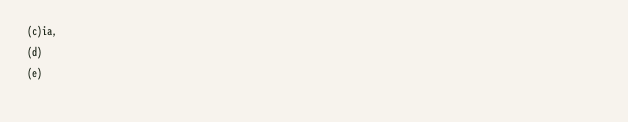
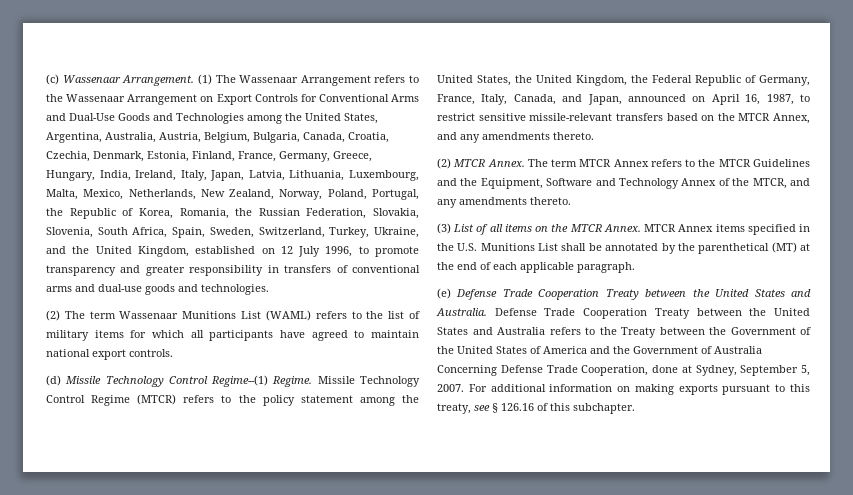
- (c)ia,
- (d)
- (e)
+ (c) Wassenaar Arrangement. (1) The Wassenaar Arrangement refers to the Wassenaar Arrangement on Export Controls for Conventional Arms and Dual-Use Goods and Technologies among the United States, Argentina, Australia, Austria, Belgium, Bulgaria, Canada, Croatia, Czechia, Denmark, Estonia, Finland, France, Germany, Greece, Hungary, India, Ireland, Italy, Japan, Latvia, Lithuania, Luxembourg, Malta, Mexico, Netherlands, New Zealand, Norway, Poland, Portugal, the Republic of Korea, Romania, the Russian Federation, Slovakia, Slovenia, South Africa, Spain, Sweden, Switzerland, Turkey, Ukraine, and the United Kingdom, established on 12 July 1996, to promote transparency and greater responsibility in transfers of conventional arms and dual-use goods and technologies.
+ (2) The term Wassenaar Munitions List (WAML) refers to the list of military items for which all participants have agreed to maintain national export controls.
+ (d) Missile Technology Control Regime--(1) Regime. Missile Technology Control Regime (MTCR) refers to the policy statement among the United States, the United Kingdom, the Federal Republic of Germany, France, Italy, Canada, and Japan, announced on April 16, 1987, to restrict sensitive missile-relevant transfers based on the MTCR Annex, and any amendments thereto.
+ (2) MTCR Annex. The term MTCR Annex refers to the MTCR Guidelines and the Equipment, Software and Technology Annex of the MTCR, and any amendments thereto.
+ (3) List of all items on the MTCR Annex. MTCR Annex items specified in the U.S. Munitions List shall be annotated by the parenthetical (MT) at the end of each applicable paragraph.
+ (e) Defense Trade Cooperation Treaty between the United States and Australia. Defense Trade Cooperation Treaty between the United States and Australia refers to the Treaty between the Government of the United States of America and the Government of Australia Concerning Defense Trade Cooperation, done at Sydney, September 5, 2007. For additional information on making exports pursuant to this treaty, see § 126.16 of this subchapter.

